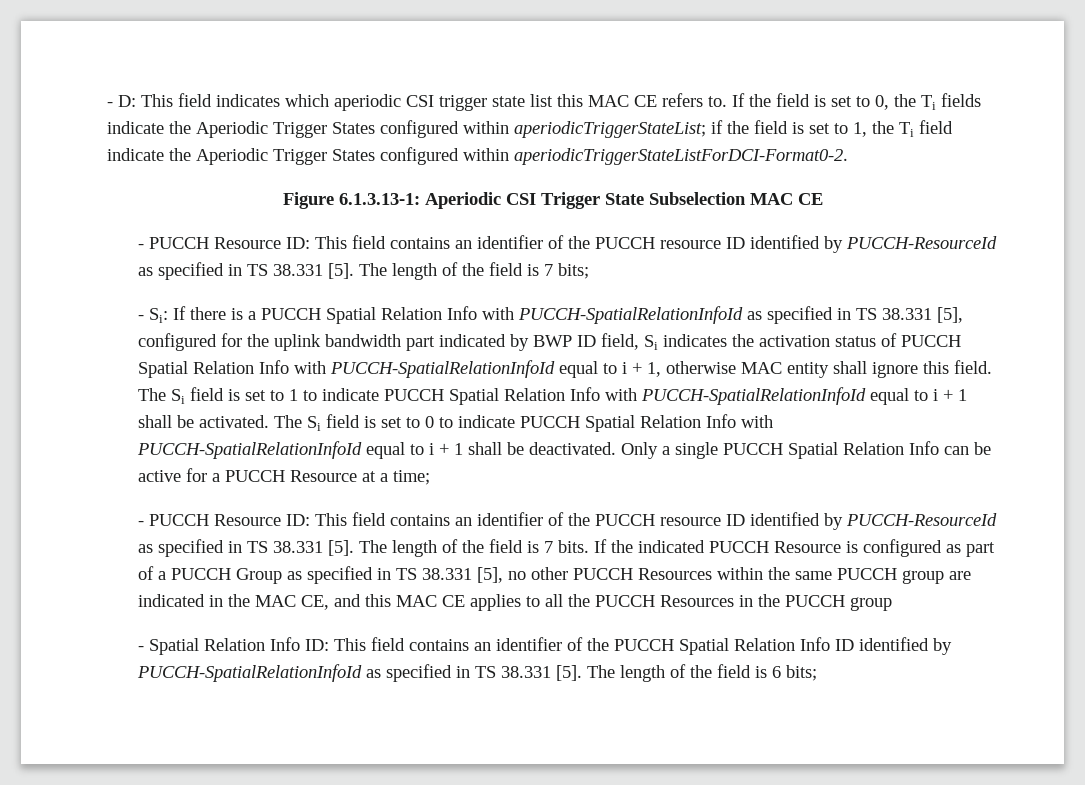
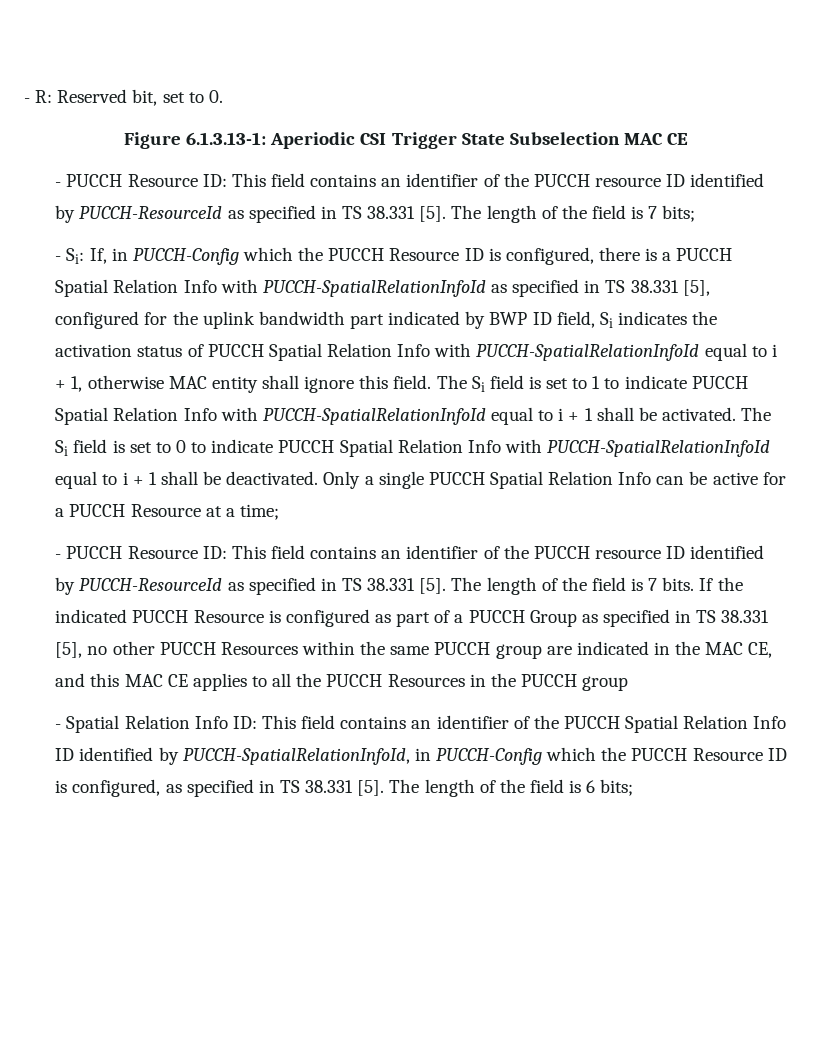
- - D: This field indicates which aperiodic CSI trigger state list this MAC CE refers to. If the field is set to 0, the Ti fields indicate the Aperiodic Trigger States configured within aperiodicTriggerStateList; if the field is set to 1, the Ti field indicate the Aperiodic Trigger States configured within aperiodicTriggerStateListForDCI-Format0-2.
+ - R: Reserved bit, set to 0.
- - Si: If there is a PUCCH Spatial Relation Info with PUCCH-SpatialRelationInfoId as specified in TS 38.331 [5], configured for the uplink bandwidth part indicated by BWP ID field, Si indicates the activation status of PUCCH Spatial Relation Info with PUCCH-SpatialRelationInfoId equal to i + 1, otherwise MAC entity shall ignore this field.
+ - Si: If, in PUCCH-Config which the PUCCH Resource ID is configured, there is a PUCCH Spatial Relation Info with PUCCH-SpatialRelationInfoId as specified in TS 38.331 [5], configured for the uplink bandwidth part indicated by BWP ID field, Si indicates the activation status of PUCCH Spatial Relation Info with PUCCH-SpatialRelationInfoId equal to i + 1, otherwise MAC entity shall ignore this field.
- - Spatial Relation Info ID: This field contains an identifier of the PUCCH Spatial Relation Info ID identified by PUCCH-SpatialRelationInfoId as specified in TS 38.331 [5].
+ - Spatial Relation Info ID: This field contains an identifier of the PUCCH Spatial Relation Info ID identified by PUCCH-SpatialRelationInfoId, in PUCCH-Config which the PUCCH Resource ID is configured, as specified in TS 38.331 [5].

